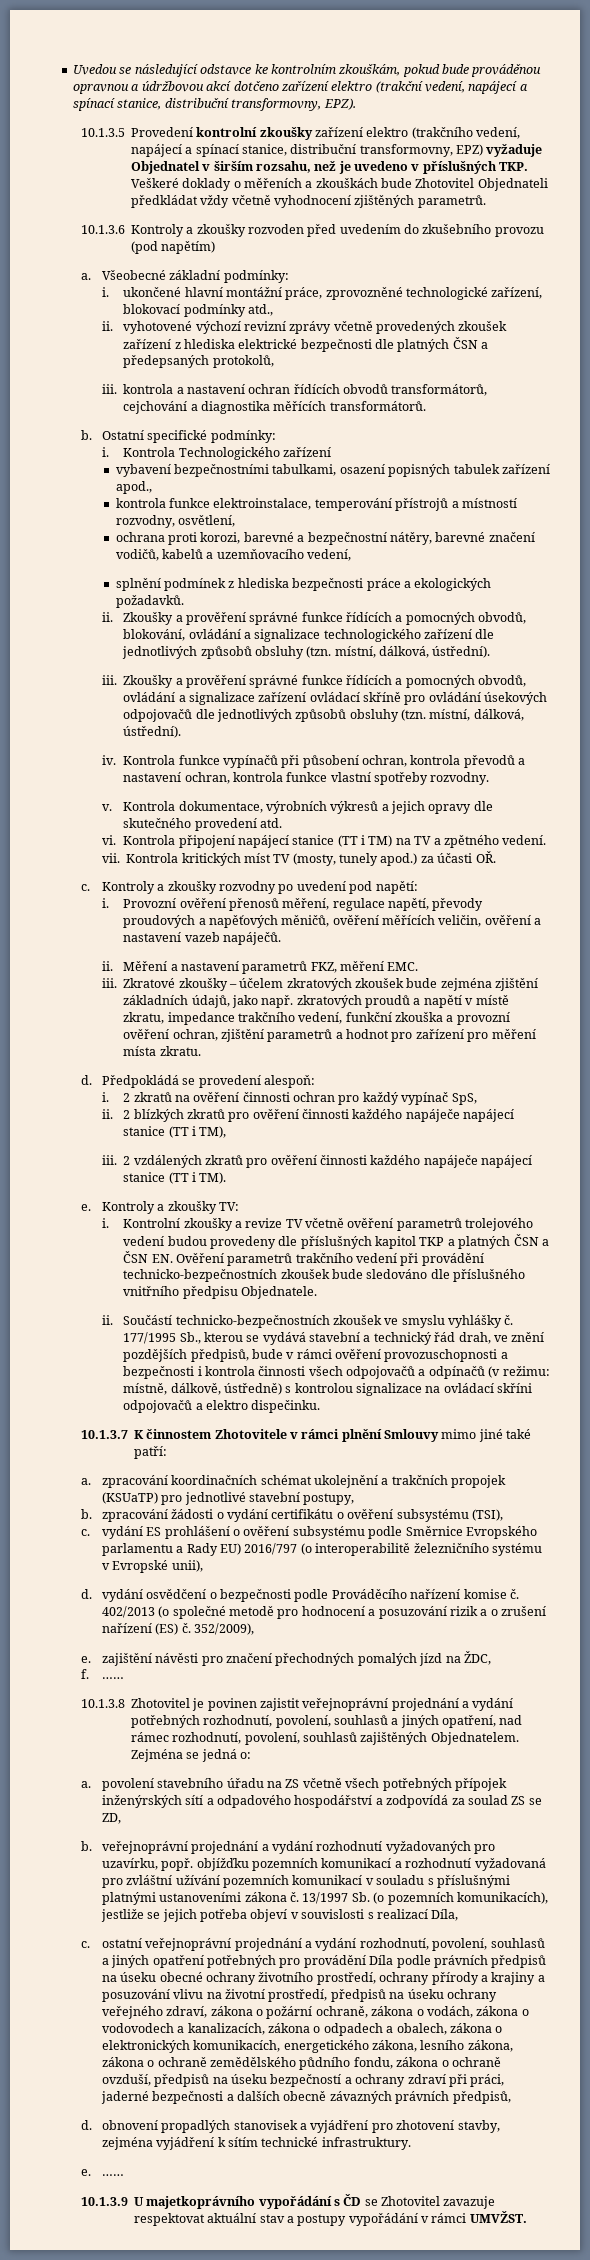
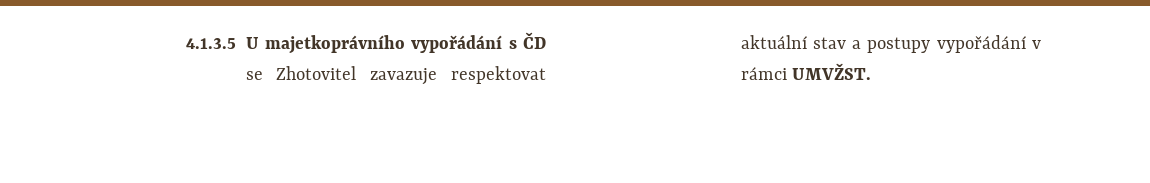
- Uvedou se následující odstavce ke kontrolním zkouškám, pokud bude prováděnou opravnou a údržbovou akcí dotčeno zařízení elektro (trakční vedení, napájecí a spínací stanice, distribuční transformovny, EPZ).
- 10.1.3.5 Provedení kontrolní zkoušky zařízení elektro (trakčního vedení, napájecí a spínací stanice, distribuční transformovny, EPZ) vyžaduje Objednatel v širším rozsahu, než je uvedeno v příslušných TKP. Veškeré doklady o měřeních a zkouškách bude Zhotovitel Objednateli předkládat vždy včetně vyhodnocení zjištěných parametrů.
- 10.1.3.6 Kontroly a zkoušky rozvoden před uvedením do zkušebního provozu (pod napětím)
- a. Všeobecné základní podmínky:
- i. ukončené hlavní montážní práce, zprovozněné technologické zařízení, blokovací podmínky atd.,
- ii. vyhotovené výchozí revizní zprávy včetně provedených zkoušek zařízení z hlediska elektrické bezpečnosti dle platných ČSN a předepsaných protokolů,
- iii. kontrola a nastavení ochran řídících obvodů transformátorů, cejchování a diagnostika měřících transformátorů.
- b. Ostatní specifické podmínky:
- i. Kontrola Technologického zařízení
- vybavení bezpečnostními tabulkami, osazení popisných tabulek zařízení apod.,
- kontrola funkce elektroinstalace, temperování přístrojů a místností rozvodny, osvětlení,
- ochrana proti korozi, barevné a bezpečnostní nátěry, barevné značení vodičů, kabelů a uzemňovacího vedení,
- splnění podmínek z hlediska bezpečnosti práce a ekologických požadavků.
- ii. Zkoušky a prověření správné funkce řídících a pomocných obvodů, blokování, ovládání a signalizace technologického zařízení dle jednotlivých způsobů obsluhy (tzn. místní, dálková, ústřední).
- iii. Zkoušky a prověření správné funkce řídících a pomocných obvodů, ovládání a signalizace zařízení ovládací skříně pro ovládání úsekových odpojovačů dle jednotlivých způsobů obsluhy (tzn. místní, dálková, ústřední).
- iv. Kontrola funkce vypínačů při působení ochran, kontrola převodů a nastavení ochran, kontrola funkce vlastní spotřeby rozvodny.
- v. Kontrola dokumentace, výrobních výkresů a jejich opravy dle skutečného provedení atd.
- vi. Kontrola připojení napájecí stanice (TT i TM) na TV a zpětného vedení.
- vii. Kontrola kritických míst TV (mosty, tunely apod.) za účasti OŘ.
- c. Kontroly a zkoušky rozvodny po uvedení pod napětí:
- i. Provozní ověření přenosů měření, regulace napětí, převody proudových a napěťových měničů, ověření měřících veličin, ověření a nastavení vazeb napáječů.
- ii. Měření a nastavení parametrů FKZ, měření EMC.
- iii. Zkratové zkoušky – účelem zkratových zkoušek bude zejména zjištění základních údajů, jako např. zkratových proudů a napětí v místě zkratu, impedance trakčního vedení, funkční zkouška a provozní ověření ochran, zjištění parametrů a hodnot pro zařízení pro měření místa zkratu.
- d. Předpokládá se provedení alespoň:
- i. 2 zkratů na ověření činnosti ochran pro každý vypínač SpS,
- ii. 2 blízkých zkratů pro ověření činnosti každého napáječe napájecí stanice (TT i TM),
- iii. 2 vzdálených zkratů pro ověření činnosti každého napáječe napájecí stanice (TT i TM).
- e. Kontroly a zkoušky TV:
- i. Kontrolní zkoušky a revize TV včetně ověření parametrů trolejového vedení budou provedeny dle příslušných kapitol TKP a platných ČSN a ČSN EN. Ověření parametrů trakčního vedení při provádění technicko-bezpečnostních zkoušek bude sledováno dle příslušného vnitřního předpisu Objednatele.
- ii. Součástí technicko-bezpečnostních zkoušek ve smyslu vyhlášky č. 177/1995 Sb., kterou se vydává stavební a technický řád drah, ve znění pozdějších předpisů, bude v rámci ověření provozuschopnosti a bezpečnosti i kontrola činnosti všech odpojovačů a odpínačů (v režimu: místně, dálkově, ústředně) s kontrolou signalizace na ovládací skříni odpojovačů a elektro dispečinku.
- 10.1.3.7 K činnostem Zhotovitele v rámci plnění Smlouvy mimo jiné také patří:
- a. zpracování koordinačních schémat ukolejnění a trakčních propojek (KSUaTP) pro jednotlivé stavební postupy,
- b. zpracování žádosti o vydání certifikátu o ověření subsystému (TSI),
- c. vydání ES prohlášení o ověření subsystému podle Směrnice Evropského parlamentu a Rady EU) 2016/797 (o interoperabilitě železničního systému v Evropské unii),
- d. vydání osvědčení o bezpečnosti podle Prováděcího nařízení komise č. 402/2013 (o společné metodě pro hodnocení a posuzování rizik a o zrušení nařízení (ES) č. 352/2009),
- e. zajištění návěsti pro značení přechodných pomalých jízd na ŽDC,
- f. ……
- 10.1.3.8 Zhotovitel je povinen zajistit veřejnoprávní projednání a vydání potřebných rozhodnutí, povolení, souhlasů a jiných opatření, nad rámec rozhodnutí, povolení, souhlasů zajištěných Objednatelem. Zejména se jedná o:
- a. povolení stavebního úřadu na ZS včetně všech potřebných přípojek inženýrských sítí a odpadového hospodářství a zodpovídá za soulad ZS se ZD,
- b. veřejnoprávní projednání a vydání rozhodnutí vyžadovaných pro uzavírku, popř. objížďku pozemních komunikací a rozhodnutí vyžadovaná pro zvláštní užívání pozemních komunikací v souladu s příslušnými platnými ustanoveními zákona č. 13/1997 Sb. (o pozemních komunikacích), jestliže se jejich potřeba objeví v souvislosti s realizací Díla,
- c. ostatní veřejnoprávní projednání a vydání rozhodnutí, povolení, souhlasů a jiných opatření potřebných pro provádění Díla podle právních předpisů na úseku obecné ochrany životního prostředí, ochrany přírody a krajiny a posuzování vlivu na životní prostředí, předpisů na úseku ochrany veřejného zdraví, zákona o požární ochraně, zákona o vodách, zákona o vodovodech a kanalizacích, zákona o odpadech a obalech, zákona o elektronických komunikacích, energetického zákona, lesního zákona, zákona o ochraně zemědělského půdního fondu, zákona o ochraně ovzduší, předpisů na úseku bezpečností a ochrany zdraví při práci, jaderné bezpečnosti a dalších obecně závazných právních předpisů,
- d. obnovení propadlých stanovisek a vyjádření pro zhotovení stavby, zejména vyjádření k sítím technické infrastruktury.
- e. ……
- 10.1.3.9 U majetkoprávního vypořádání s ČD se Zhotovitel zavazuje respektovat aktuální stav a postupy vypořádání v rámci UMVŽST.
+ 4.1.3.5 U majetkoprávního vypořádání s ČD se Zhotovitel zavazuje respektovat aktuální stav a postupy vypořádání v rámci UMVŽST.

